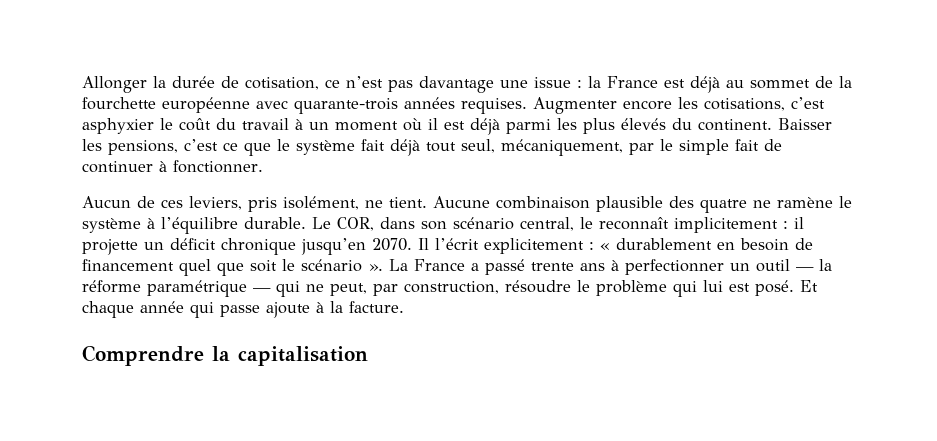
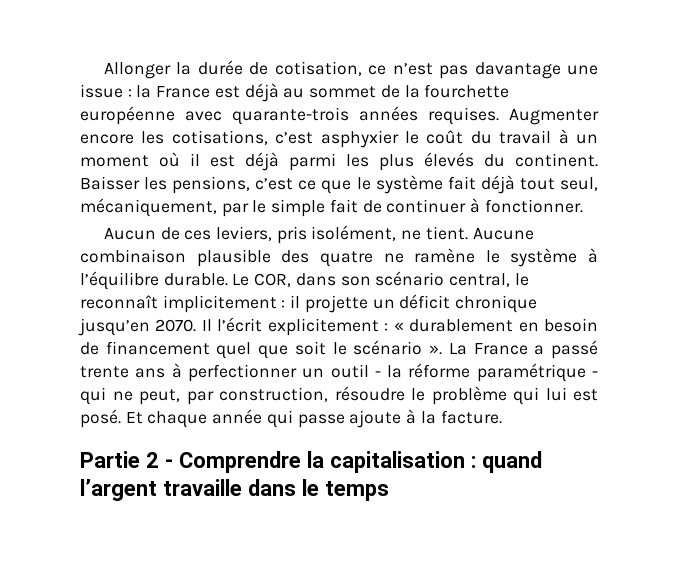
- La France a passé trente ans à perfectionner un outil — la réforme paramétrique — qui ne peut, par construction, résoudre le problème qui lui est posé.
+ La France a passé trente ans à perfectionner un outil - la réforme paramétrique - qui ne peut, par construction, résoudre le problème qui lui est posé.
- Comprendre la capitalisation
+ Partie 2 - Comprendre la capitalisation : quand l’argent travaille dans le temps

